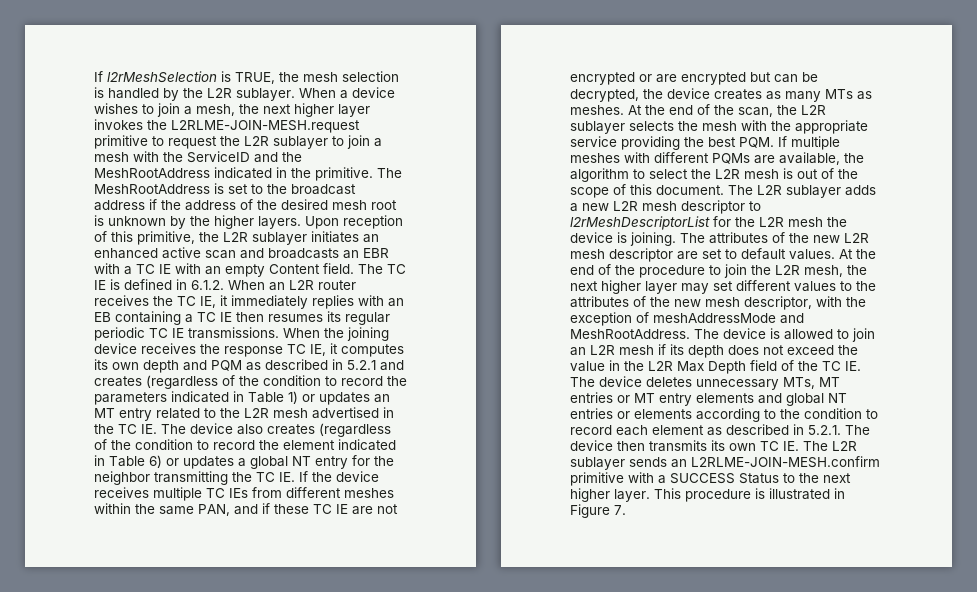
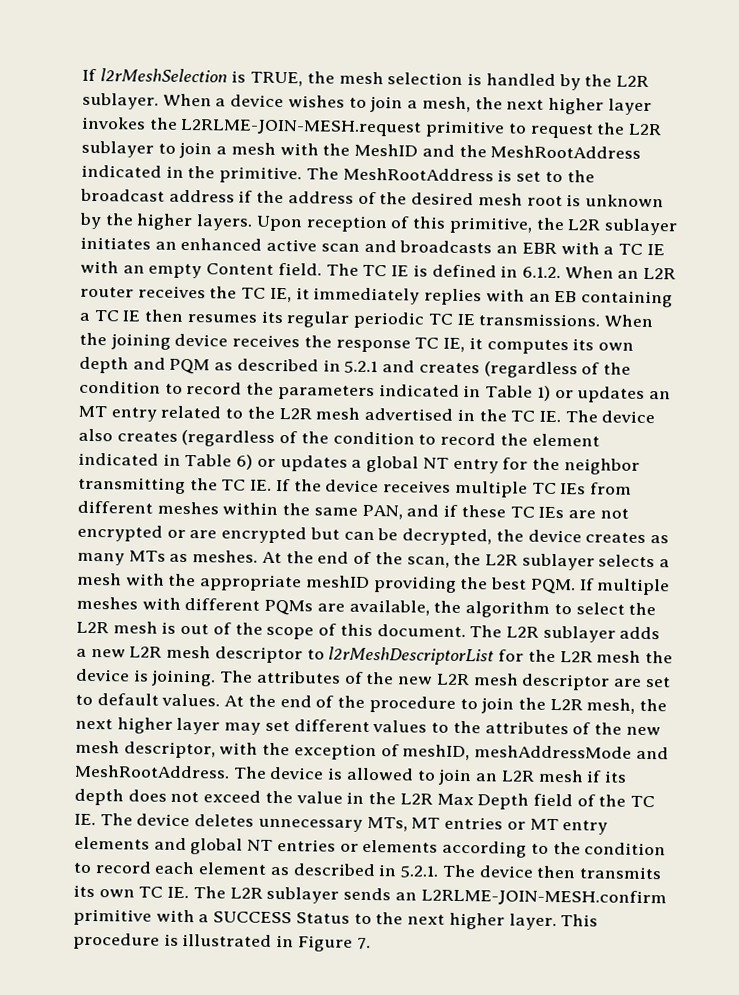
- When a device wishes to join a mesh, the next higher layer invokes the L2RLME-JOIN-MESH.request primitive to request the L2R sublayer to join a mesh with the ServiceID and the MeshRootAddress indicated in the primitive.
+ When a device wishes to join a mesh, the next higher layer invokes the L2RLME-JOIN-MESH.request primitive to request the L2R sublayer to join a mesh with the MeshID and the MeshRootAddress indicated in the primitive.
- When the joining device receives the response TC IE, it computes its own depth and PQM as described in 5.2.1 and creates (regardless of the condition to record the parameters indicated in Table 1) or updates an MT entry related to the L2R mesh advertised in the TC IE. The device also creates (regardless of the condition to record the element indicated in Table 6) or updates a global NT entry for the neighbor transmitting the TC IE. If the device receives multiple TC IEs from different meshes within the same PAN, and if these TC IE are not encrypted or are encrypted but can be decrypted, the device creates as many MTs as meshes.
+ When the joining device receives the response TC IE, it computes its own depth and PQM as described in 5.2.1 and creates (regardless of the condition to record the parameters indicated in Table 1) or updates an MT entry related to the L2R mesh advertised in the TC IE. The device also creates (regardless of the condition to record the element indicated in Table 6) or updates a global NT entry for the neighbor transmitting the TC IE. If the device receives multiple TC IEs from different meshes within the same PAN, and if these TC IEs are not encrypted or are encrypted but can be decrypted, the device creates as many MTs as meshes.
- At the end of the scan, the L2R sublayer selects the mesh with the appropriate service providing the best PQM. If multiple meshes with different PQMs are available, the algorithm to select the L2R mesh is out of the scope of this document.
+ At the end of the scan, the L2R sublayer selects a mesh with the appropriate meshID providing the best PQM. If multiple meshes with different PQMs are available, the algorithm to select the L2R mesh is out of the scope of this document.
- At the end of the procedure to join the L2R mesh, the next higher layer may set different values to the attributes of the new mesh descriptor, with the exception of meshAddressMode and MeshRootAddress.
+ At the end of the procedure to join the L2R mesh, the next higher layer may set different values to the attributes of the new mesh descriptor, with the exception of meshID, meshAddressMode and MeshRootAddress.

